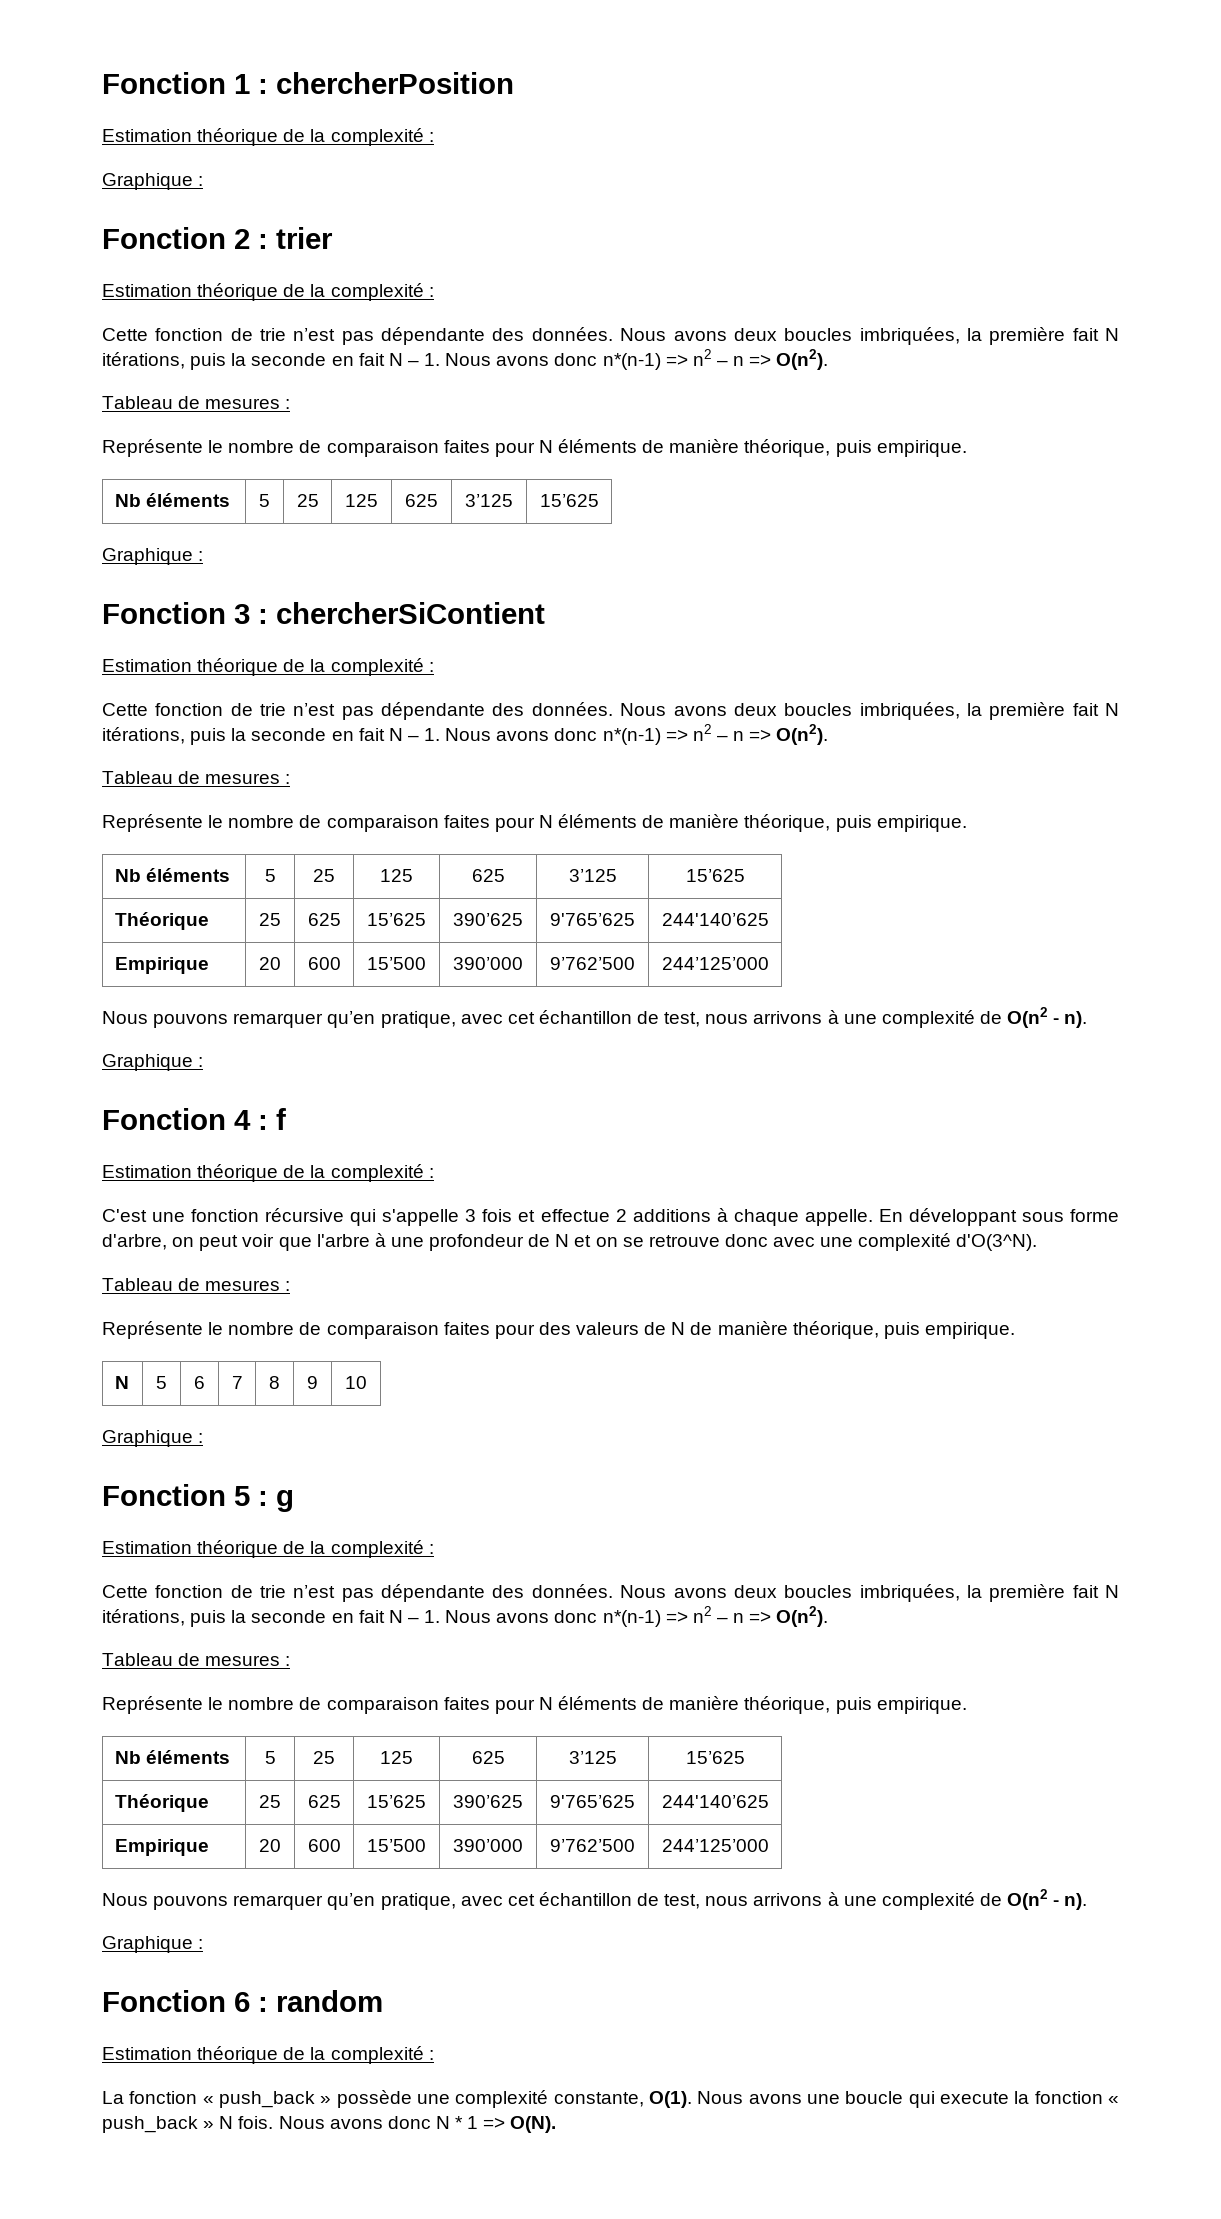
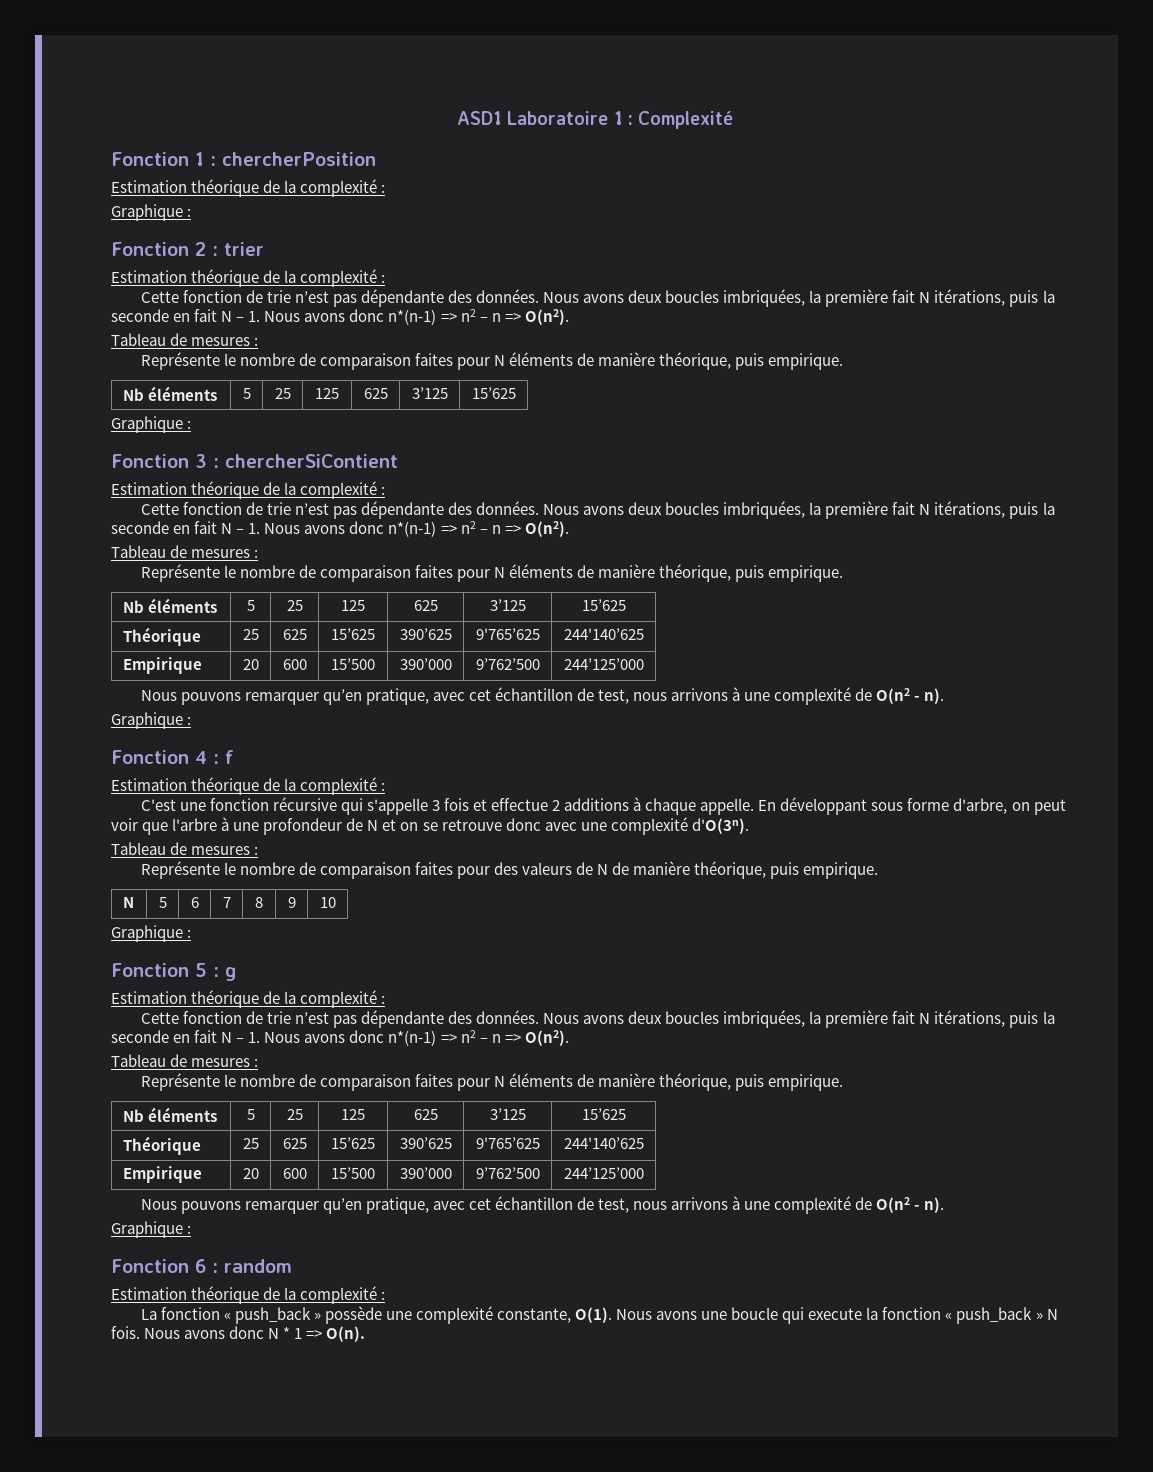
+ ASD1 Laboratoire 1 : Complexité
- En développant sous forme d'arbre, on peut voir que l'arbre à une profondeur de N et on se retrouve donc avec une complexité d'O(3^N).
+ En développant sous forme d'arbre, on peut voir que l'arbre à une profondeur de N et on se retrouve donc avec une complexité d'O(3n).
- Nous avons donc N * 1 => O(N).
+ Nous avons donc N * 1 => O(n).

